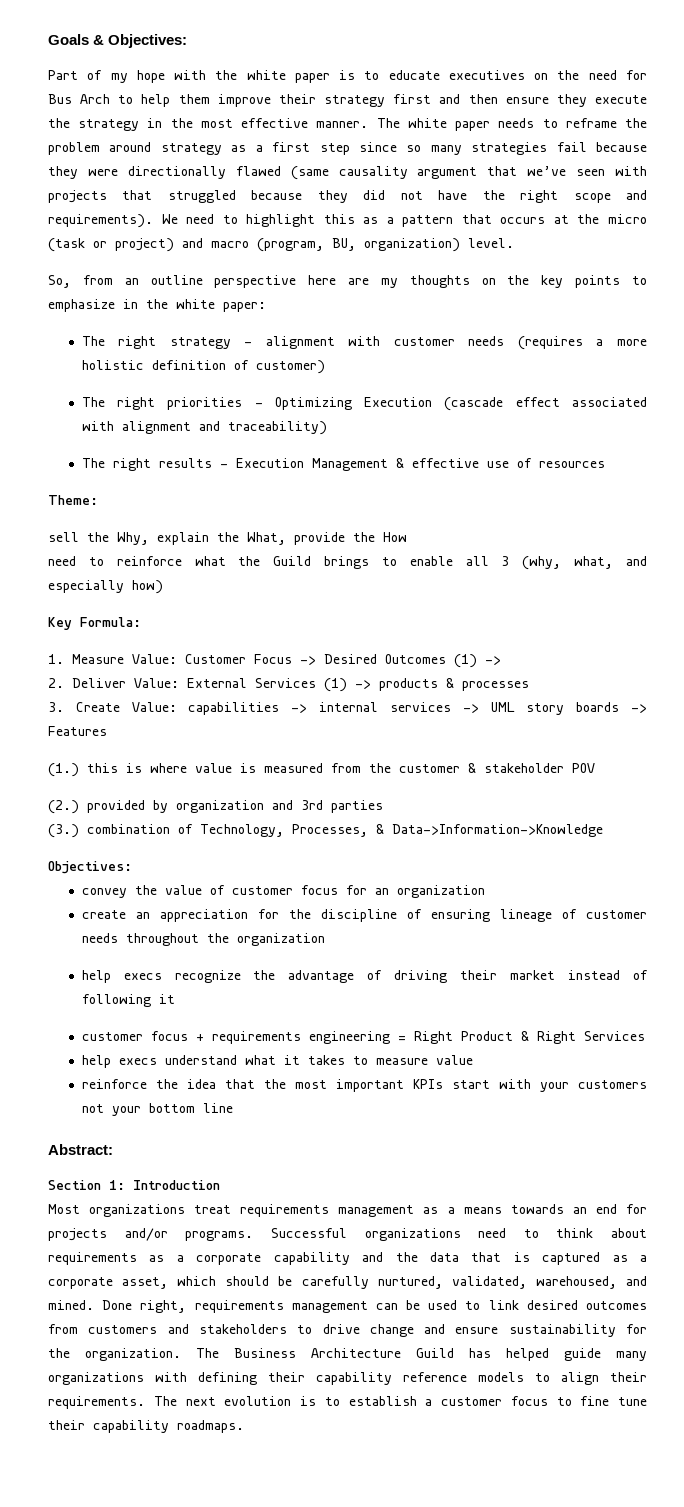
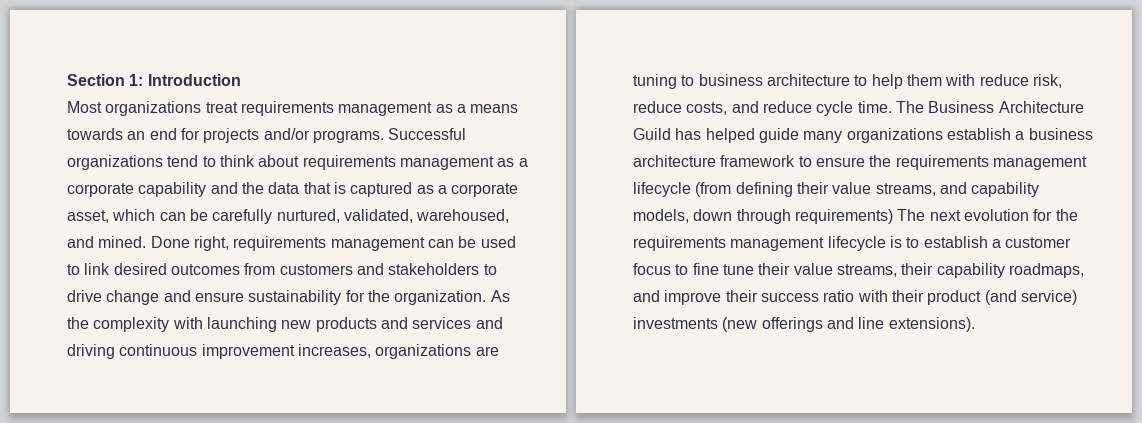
- Goals & Objectives:
- Part of my hope with the white paper is to educate executives on the need for Bus Arch to help them improve their strategy first and then ensure they execute the strategy in the most effective manner. The white paper needs to reframe the problem around strategy as a first step since so many strategies fail because they were directionally flawed (same causality argument that we’ve seen with projects that struggled because they did not have the right scope and requirements). We need to highlight this as a pattern that occurs at the micro (task or project) and macro (program, BU, organization) level.
- So, from an outline perspective here are my thoughts on the key points to emphasize in the white paper:
- The right strategy - alignment with customer needs (requires a more holistic definition of customer)
- The right priorities - Optimizing Execution (cascade effect associated with alignment and traceability)
- The right results - Execution Management & effective use of resources
- Theme:
- sell the Why, explain the What, provide the How
- need to reinforce what the Guild brings to enable all 3 (why, what, and especially how)
- Key Formula:
- 1. Measure Value: Customer Focus -> Desired Outcomes (1) ->
- 2. Deliver Value: External Services (1) -> products & processes
- 3. Create Value: capabilities -> internal services -> UML story boards -> Features
- (1.) this is where value is measured from the customer & stakeholder POV
- (2.) provided by organization and 3rd parties
- (3.) combination of Technology, Processes, & Data->Information->Knowledge
- Objectives:
- convey the value of customer focus for an organization
- create an appreciation for the discipline of ensuring lineage of customer needs throughout the organization
- help execs recognize the advantage of driving their market instead of following it
- customer focus + requirements engineering = Right Product & Right Services
- help execs understand what it takes to measure value
- reinforce the idea that the most important KPIs start with your customers not your bottom line
- Abstract:
- Successful organizations need to think about requirements as a corporate capability and the data that is captured as a corporate asset, which should be carefully nurtured, validated, warehoused, and mined.
+ Successful organizations tend to think about requirements management as a corporate capability and the data that is captured as a corporate asset, which can be carefully nurtured, validated, warehoused, and mined.
+ As the complexity with launching new products and services and driving continuous improvement increases, organizations are tuning to business architecture to help them with reduce risk, reduce costs, and reduce cycle time.
- The Business Architecture Guild has helped guide many organizations with defining their capability reference models to align their requirements. The next evolution is to establish a customer focus to fine tune their capability roadmaps.
+ The Business Architecture Guild has helped guide many organizations establish a business architecture framework to ensure the requirements management lifecycle (from defining their value streams, and capability models, down through requirements) The next evolution for the requirements management lifecycle is to establish a customer focus to fine tune their value streams, their capability roadmaps, and improve their success ratio with their product (and service) investments (new offerings and line extensions).

